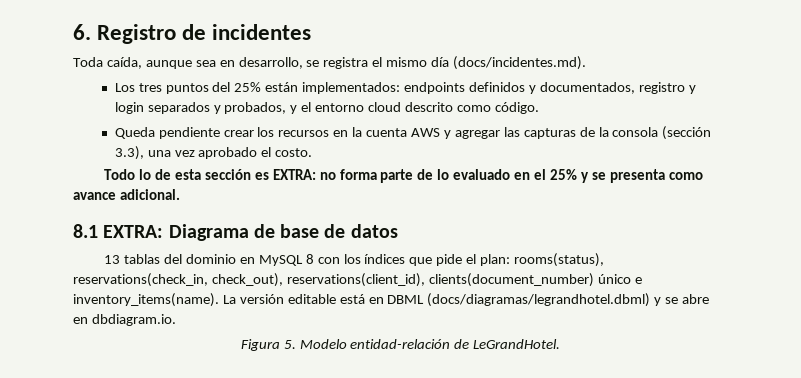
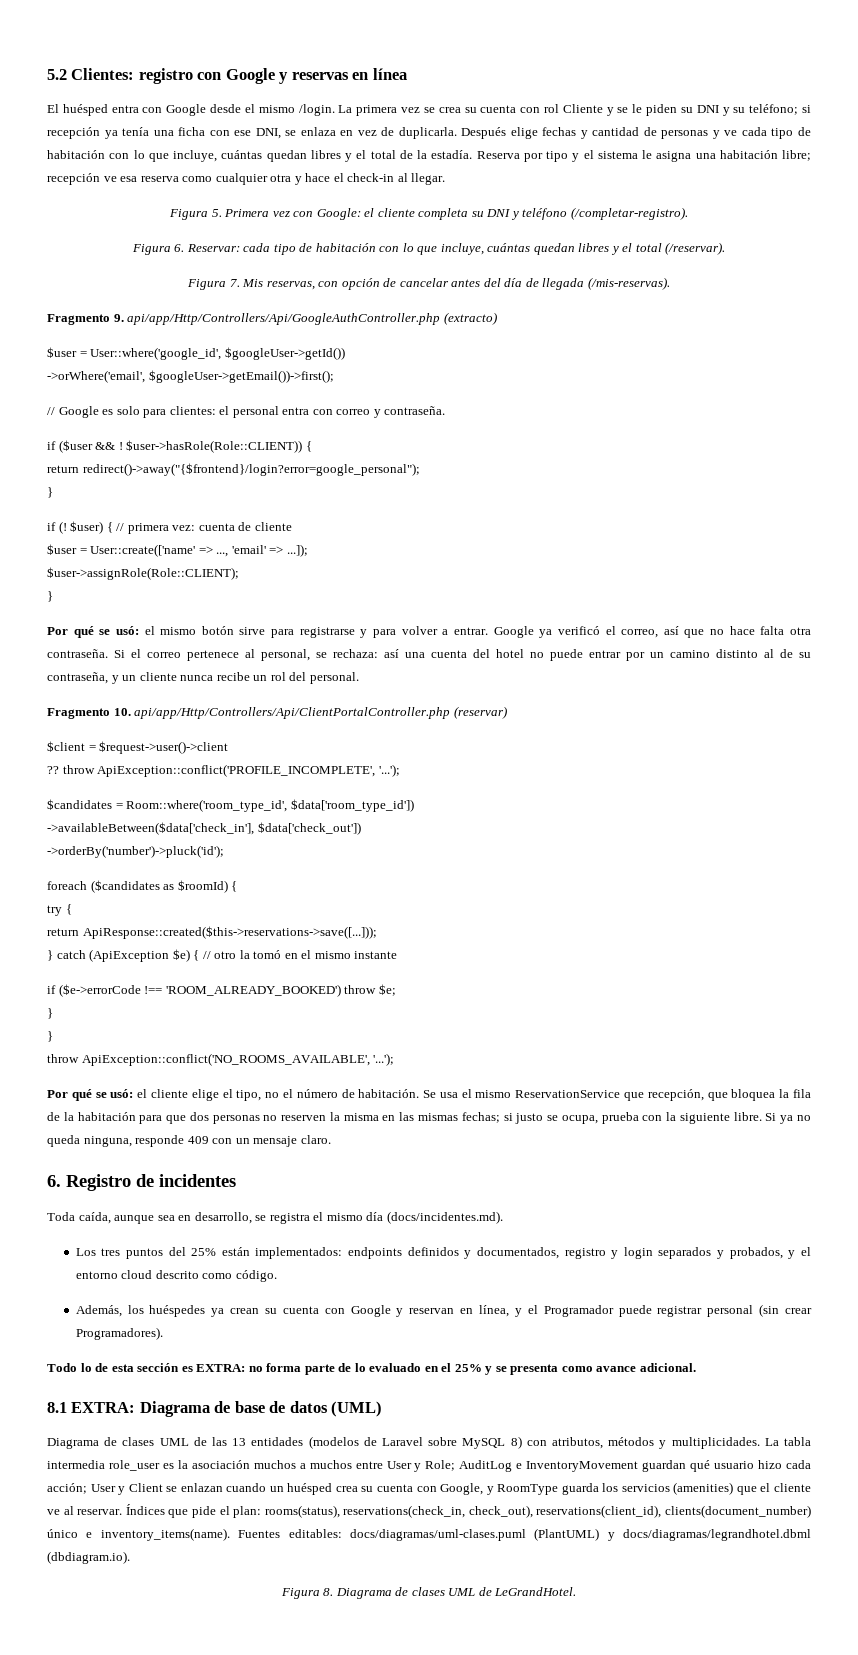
+ 5.2 Clientes: registro con Google y reservas en línea
+ El huésped entra con Google desde el mismo /login. La primera vez se crea su cuenta con rol Cliente y se le piden su DNI y su teléfono; si recepción ya tenía una ficha con ese DNI, se enlaza en vez de duplicarla. Después elige fechas y cantidad de personas y ve cada tipo de habitación con lo que incluye, cuántas quedan libres y el total de la estadía. Reserva por tipo y el sistema le asigna una habitación libre; recepción ve esa reserva como cualquier otra y hace el check-in al llegar.
+ Figura 5. Primera vez con Google: el cliente completa su DNI y teléfono (/completar-registro).
+ Figura 6. Reservar: cada tipo de habitación con lo que incluye, cuántas quedan libres y el total (/reservar).
+ Figura 7. Mis reservas, con opción de cancelar antes del día de llegada (/mis-reservas).
+ Fragmento 9. api/app/Http/Controllers/Api/GoogleAuthController.php (extracto)
+ $user = User::where('google_id', $googleUser->getId())
+ ->orWhere('email', $googleUser->getEmail())->first();
+ // Google es solo para clientes: el personal entra con correo y contraseña.
+ if ($user && ! $user->hasRole(Role::CLIENT)) {
+ return redirect()->away("{$frontend}/login?error=google_personal");
+ }
+ if (! $user) { // primera vez: cuenta de cliente
+ $user = User::create(['name' => ..., 'email' => ...]);
+ $user->assignRole(Role::CLIENT);
+ }
+ Por qué se usó: el mismo botón sirve para registrarse y para volver a entrar. Google ya verificó el correo, así que no hace falta otra contraseña. Si el correo pertenece al personal, se rechaza: así una cuenta del hotel no puede entrar por un camino distinto al de su contraseña, y un cliente nunca recibe un rol del personal.
+ Fragmento 10. api/app/Http/Controllers/Api/ClientPortalController.php (reservar)
+ $client = $request->user()->client
+ ?? throw ApiException::conflict('PROFILE_INCOMPLETE', '...');
+ $candidates = Room::where('room_type_id', $data['room_type_id'])
+ ->availableBetween($data['check_in'], $data['check_out'])
+ ->orderBy('number')->pluck('id');
+ foreach ($candidates as $roomId) {
+ try {
+ return ApiResponse::created($this->reservations->save([...]));
+ } catch (ApiException $e) { // otro la tomó en el mismo instante
+ if ($e->errorCode !== 'ROOM_ALREADY_BOOKED') throw $e;
+ }
+ }
+ throw ApiException::conflict('NO_ROOMS_AVAILABLE', '...');
+ Por qué se usó: el cliente elige el tipo, no el número de habitación. Se usa el mismo ReservationService que recepción, que bloquea la fila de la habitación para que dos personas no reserven la misma en las mismas fechas; si justo se ocupa, prueba con la siguiente libre. Si ya no queda ninguna, responde 409 con un mensaje claro.
- Queda pendiente crear los recursos en la cuenta AWS y agregar las capturas de la consola (sección 3.3), una vez aprobado el costo.
+ Además, los huéspedes ya crean su cuenta con Google y reservan en línea, y el Programador puede registrar personal (sin crear Programadores).
- 8.1 EXTRA: Diagrama de base de datos
- 13 tablas del dominio en MySQL 8 con los índices que pide el plan: rooms(status), reservations(check_in, check_out), reservations(client_id), clients(document_number) único e inventory_items(name).
+ 8.1 EXTRA: Diagrama de base de datos (UML)
+ Diagrama de clases UML de las 13 entidades (modelos de Laravel sobre MySQL 8) con atributos, métodos y multiplicidades. La tabla intermedia role_user es la asociación muchos a muchos entre User y Role; AuditLog e InventoryMovement guardan qué usuario hizo cada acción; User y Client se enlazan cuando un huésped crea su cuenta con Google, y RoomType guarda los servicios (amenities) que el cliente ve al reservar. Índices que pide el plan: rooms(status), reservations(check_in, check_out), reservations(client_id), clients(document_number) único e inventory_items(name).
- La versión editable está en DBML (docs/diagramas/legrandhotel.dbml) y se abre en dbdiagram.io.
- Figura 5. Modelo entidad-relación de LeGrandHotel.
+ Fuentes editables: docs/diagramas/uml-clases.puml (PlantUML) y docs/diagramas/legrandhotel.dbml (dbdiagram.io).
+ Figura 8. Diagrama de clases UML de LeGrandHotel.

